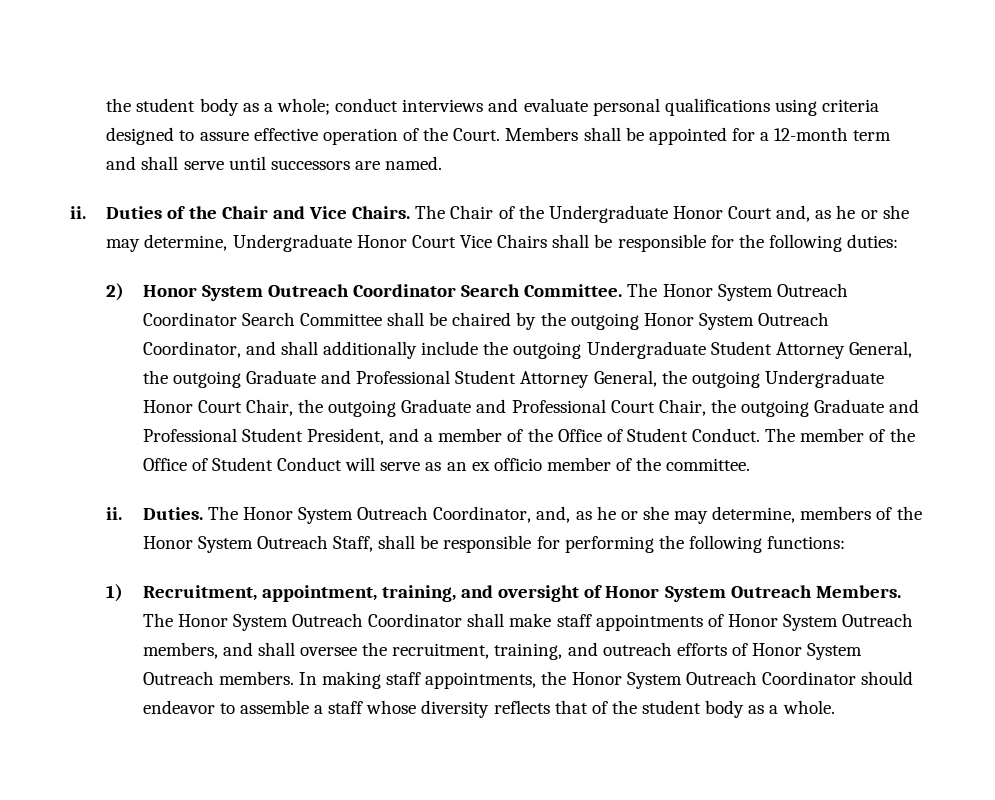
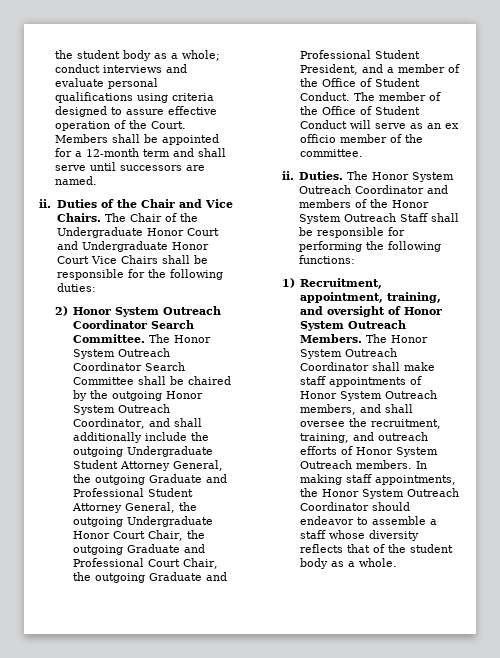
- The Chair of the Undergraduate Honor Court and, as he or she may determine, Undergraduate Honor Court Vice Chairs shall be responsible for the following duties:
+ The Chair of the Undergraduate Honor Court and Undergraduate Honor Court Vice Chairs shall be responsible for the following duties:
- The Honor System Outreach Coordinator, and, as he or she may determine, members of the Honor System Outreach Staff, shall be responsible for performing the following functions:
+ The Honor System Outreach Coordinator and members of the Honor System Outreach Staff shall be responsible for performing the following functions:

